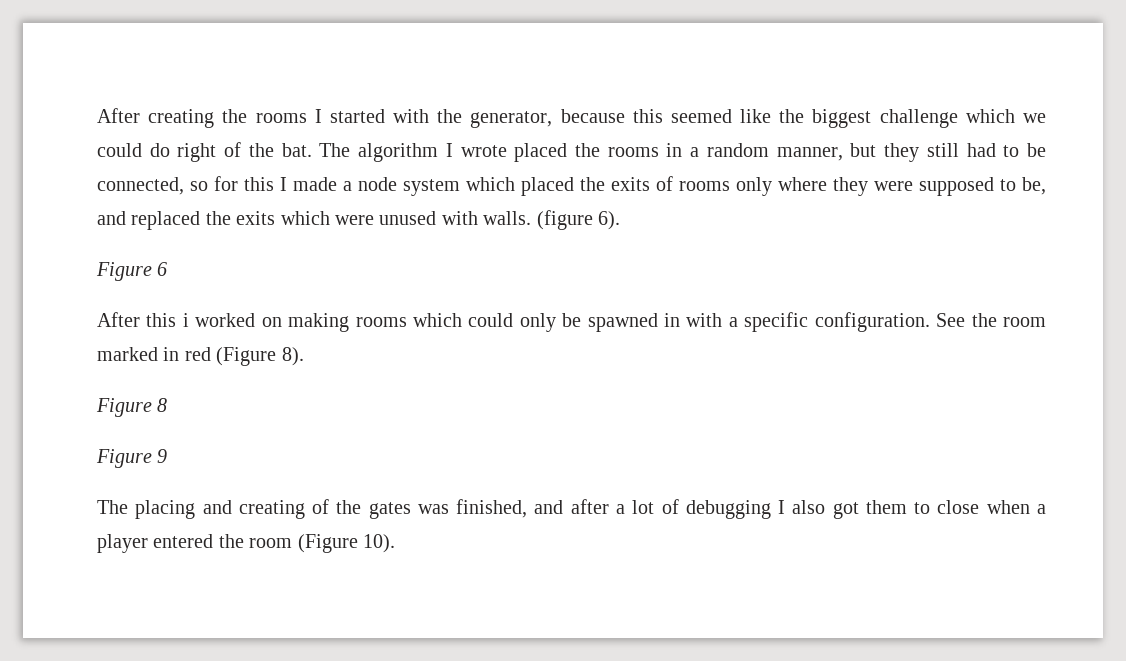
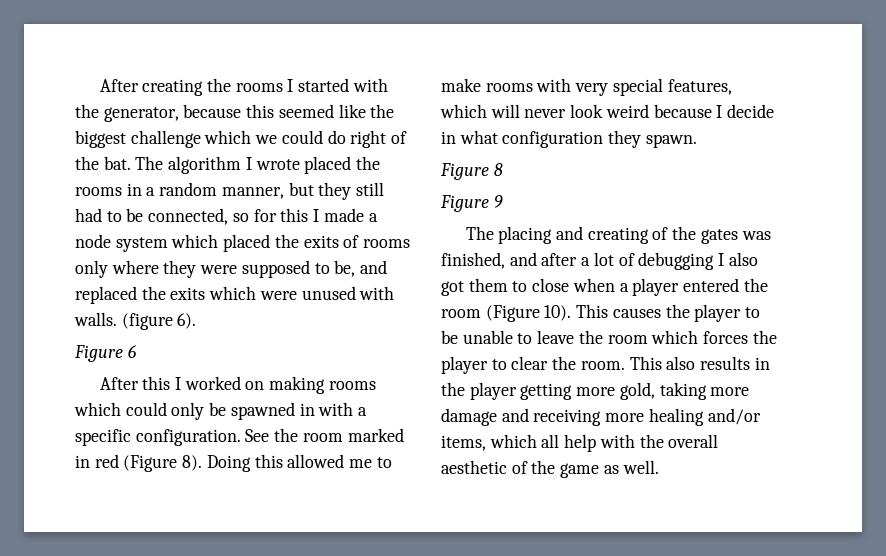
- After this i worked on making rooms which could only be spawned in with a specific configuration.
+ After this I worked on making rooms which could only be spawned in with a specific configuration.
+ Doing this allowed me to make rooms with very special features, which will never look weird because I decide in what configuration they spawn.
+ This causes the player to be unable to leave the room which forces the player to clear the room. This also results in the player getting more gold, taking more damage and receiving more healing and/or items, which all help with the overall aesthetic of the game as well.

